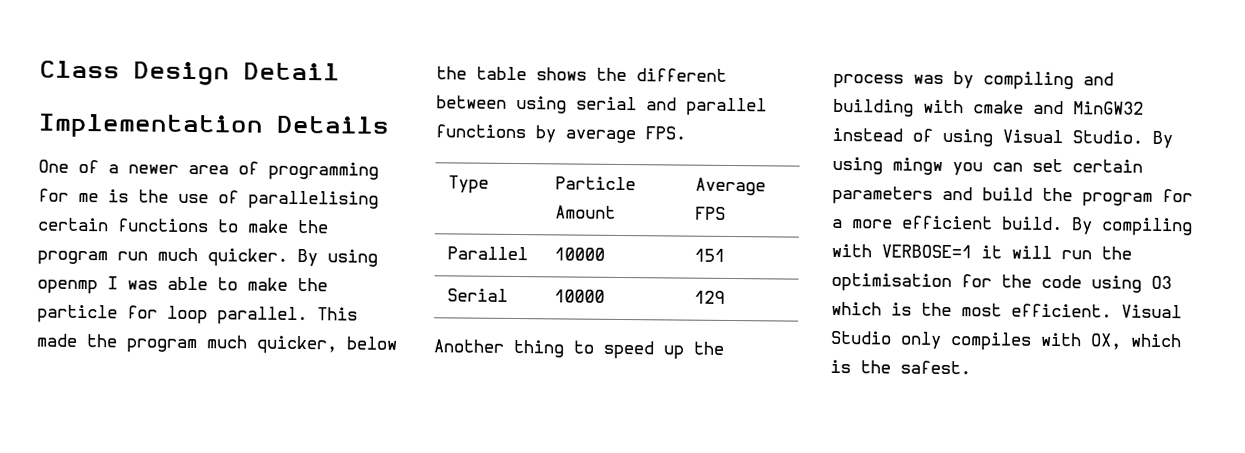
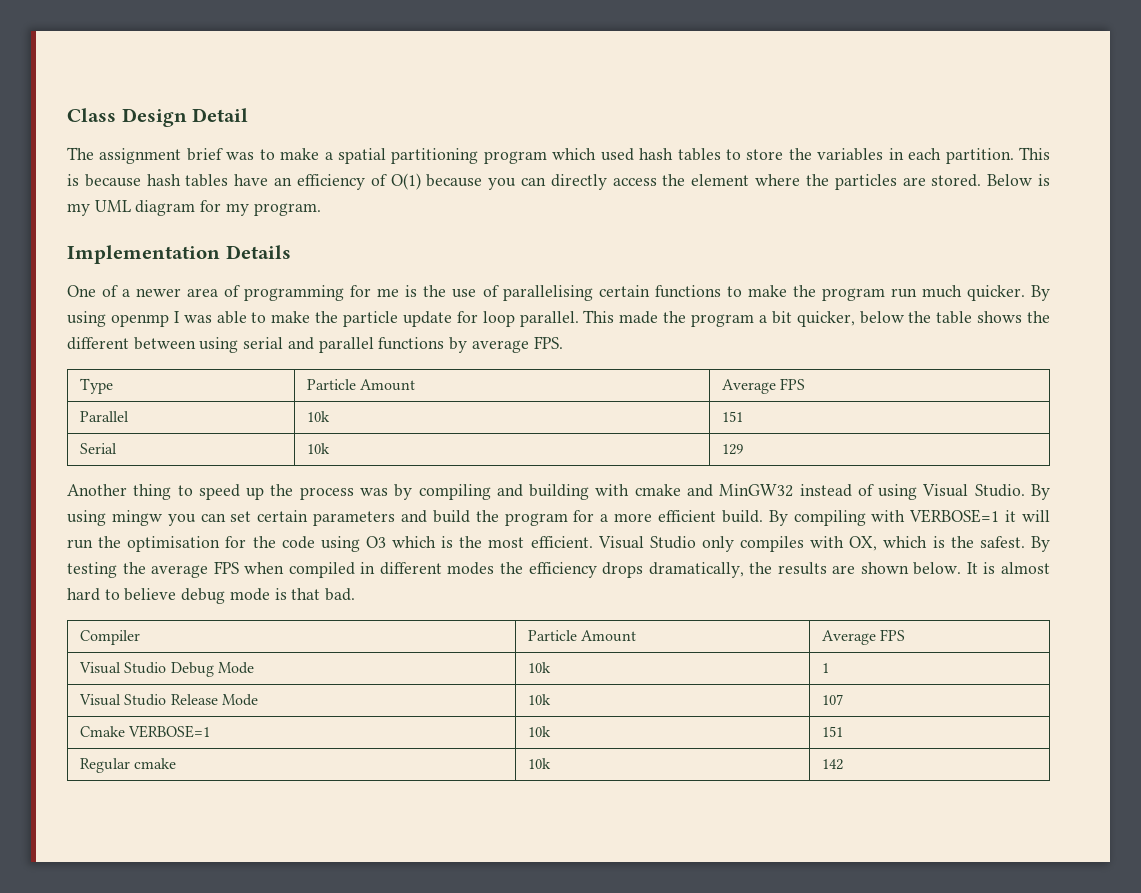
+ The assignment brief was to make a spatial partitioning program which used hash tables to store the variables in each partition. This is because hash tables have an efficiency of O(1) because you can directly access the element where the particles are stored. Below is my UML diagram for my program.
- By using openmp I was able to make the particle for loop parallel.
+ By using openmp I was able to make the particle update for loop parallel.
- This made the program much quicker, below the table shows the different between using serial and parallel functions by average FPS.
+ This made the program a bit quicker, below the table shows the different between using serial and parallel functions by average FPS.
- Parallel | 10000 | 151
+ Parallel | 10k | 151
- Serial | 10000 | 129
+ Serial | 10k | 129
+ By testing the average FPS when compiled in different modes the efficiency drops dramatically, the results are shown below. It is almost hard to believe debug mode is that bad.
+ Compiler | Particle Amount | Average FPS
+ Visual Studio Debug Mode | 10k | 1
+ Visual Studio Release Mode | 10k | 107
+ Cmake VERBOSE=1 | 10k | 151
+ Regular cmake | 10k | 142

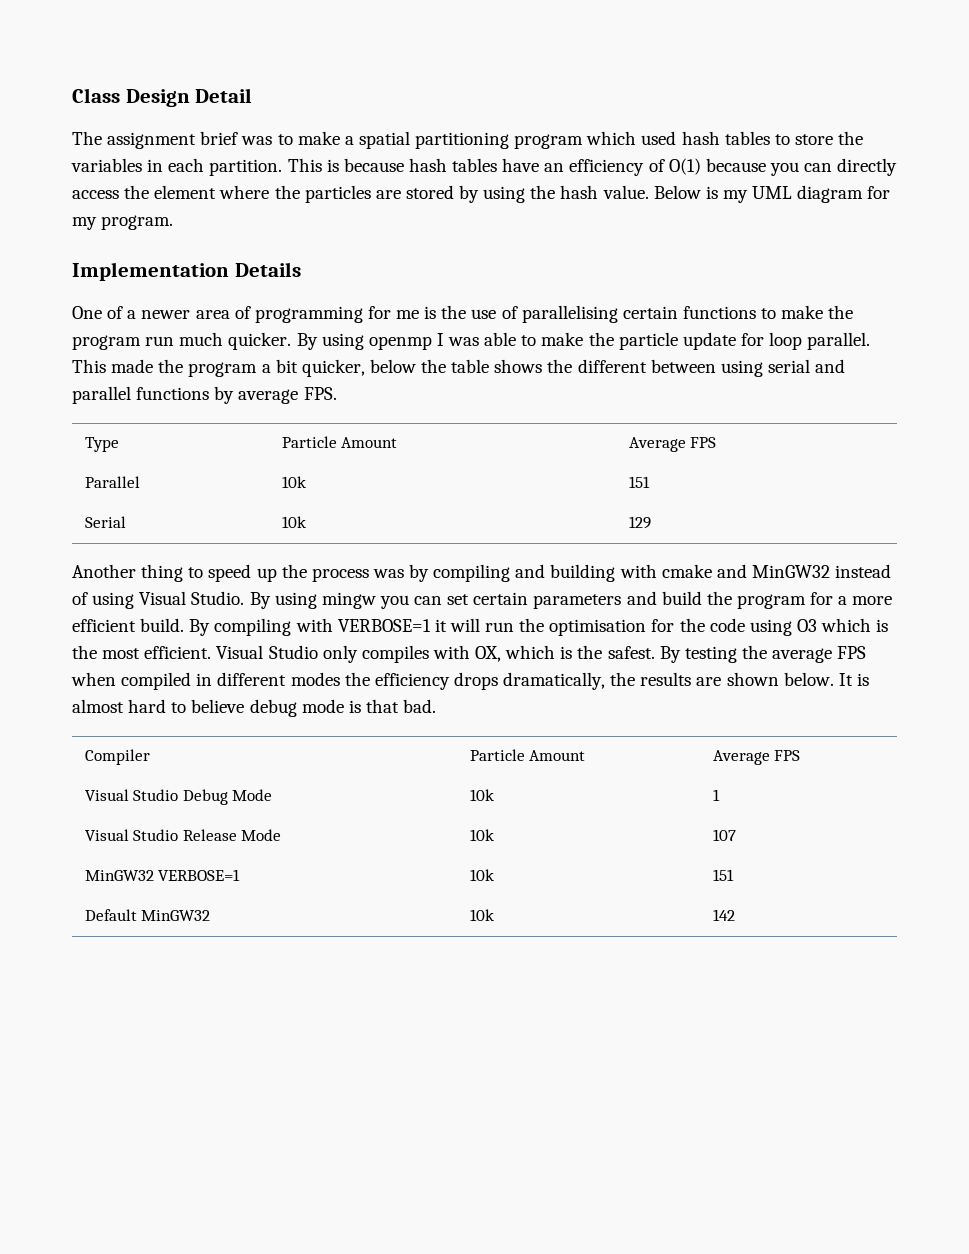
- This is because hash tables have an efficiency of O(1) because you can directly access the element where the particles are stored.
+ This is because hash tables have an efficiency of O(1) because you can directly access the element where the particles are stored by using the hash value.
- Cmake VERBOSE=1 | 10k | 151
+ MinGW32 VERBOSE=1 | 10k | 151
- Regular cmake | 10k | 142
+ Default MinGW32 | 10k | 142

